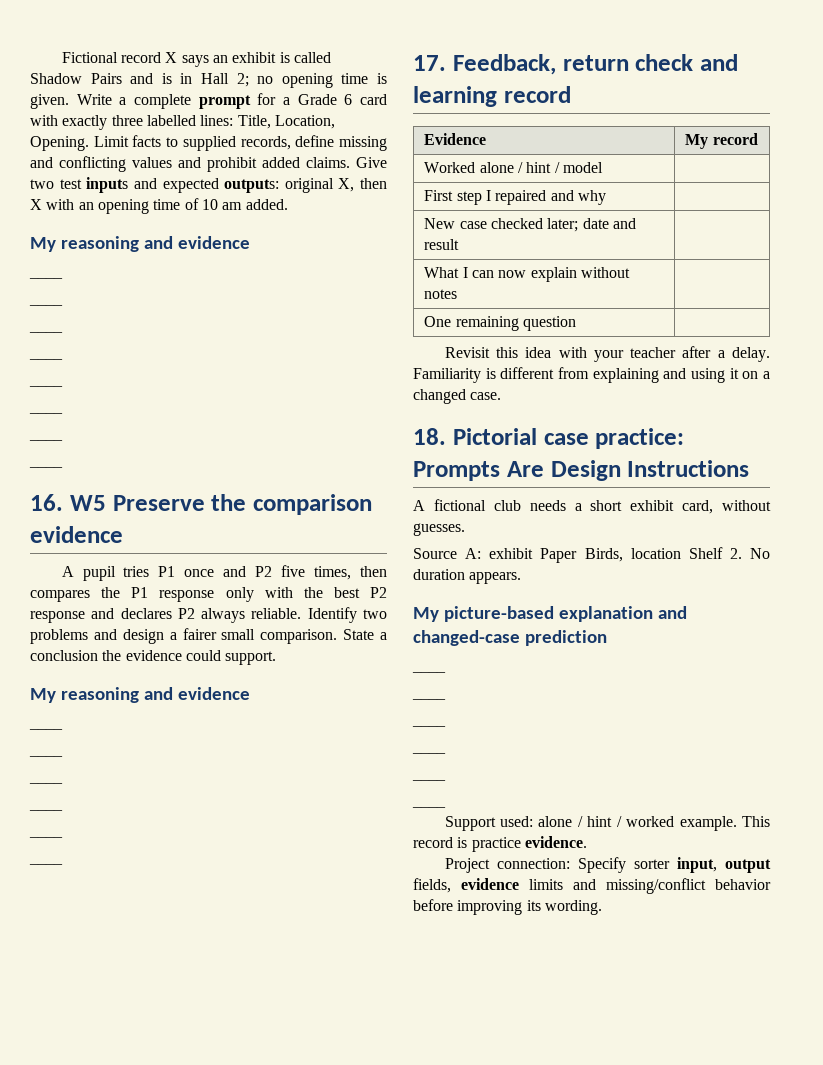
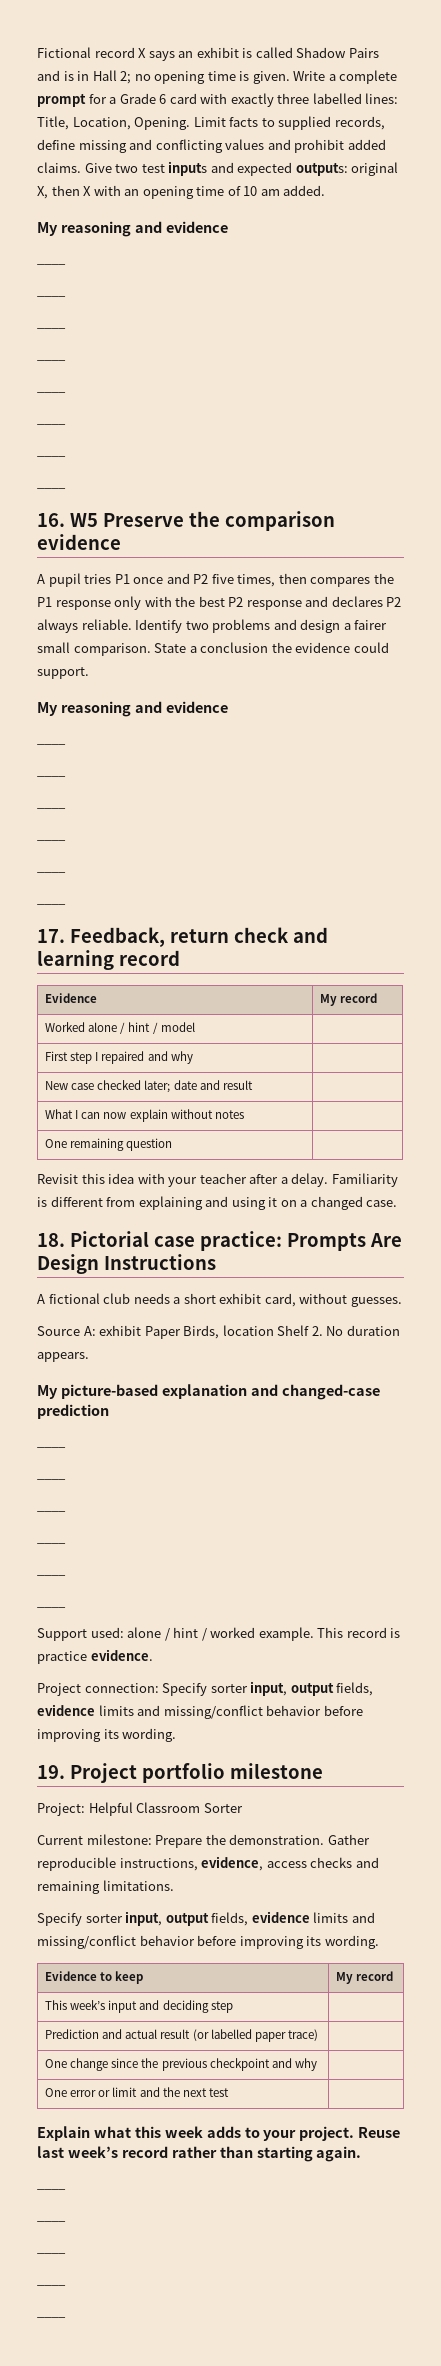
+ 19. Project portfolio milestone
+ Project: Helpful Classroom Sorter
+ Current milestone: Prepare the demonstration. Gather reproducible instructions, evidence, access checks and remaining limitations.
+ Specify sorter input, output fields, evidence limits and missing/conflict behavior before improving its wording.
+ Evidence to keep | My record
+ This week’s input and deciding step |
+ Prediction and actual result (or labelled paper trace) |
+ One change since the previous checkpoint and why |
+ One error or limit and the next test |
+ Explain what this week adds to your project. Reuse last week’s record rather than starting again.
+ ____
+ ____
+ ____
+ ____
+ ____

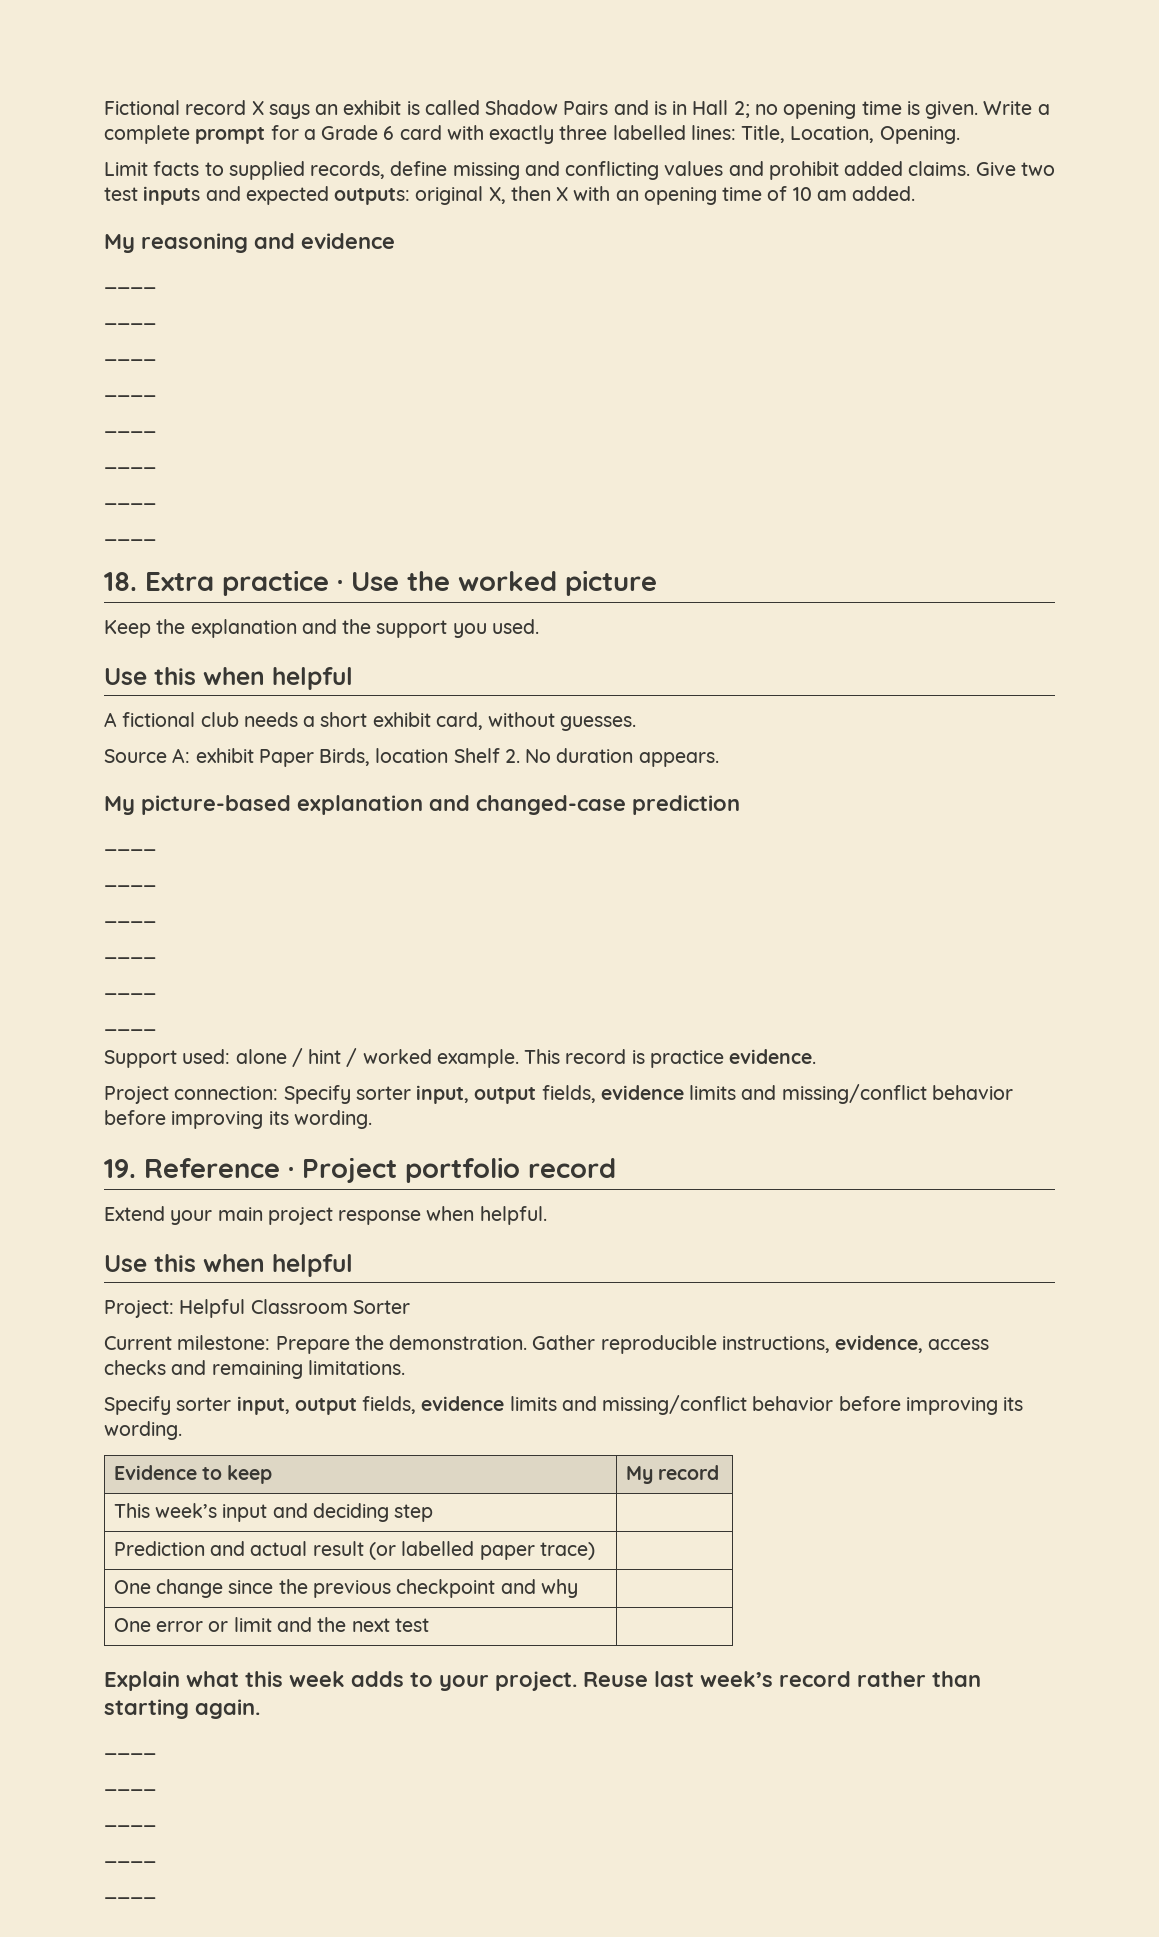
- Write a complete prompt for a Grade 6 card with exactly three labelled lines: Title, Location, Opening. Limit facts to supplied records, define missing and conflicting values and prohibit added claims.
+ Write a complete prompt for a Grade 6 card with exactly three labelled lines: Title, Location, Opening.
+ Limit facts to supplied records, define missing and conflicting values and prohibit added claims.
- 16. W5 Preserve the comparison evidence
- A pupil tries P1 once and P2 five times, then compares the P1 response only with the best P2 response and declares P2 always reliable. Identify two problems and design a fairer small comparison. State a conclusion the evidence could support.
- My reasoning and evidence
- ____
- ____
- ____
- ____
- ____
- ____
- 17. Feedback, return check and learning record
- Evidence | My record
- Worked alone / hint / model |
- First step I repaired and why |
- New case checked later; date and result |
- What I can now explain without notes |
- One remaining question |
- Revisit this idea with your teacher after a delay. Familiarity is different from explaining and using it on a changed case.
- 18. Pictorial case practice: Prompts Are Design Instructions
+ 18. Extra practice · Use the worked picture
+ Keep the explanation and the support you used.
+ Use this when helpful
- 19. Project portfolio milestone
+ 19. Reference · Project portfolio record
+ Extend your main project response when helpful.
+ Use this when helpful

